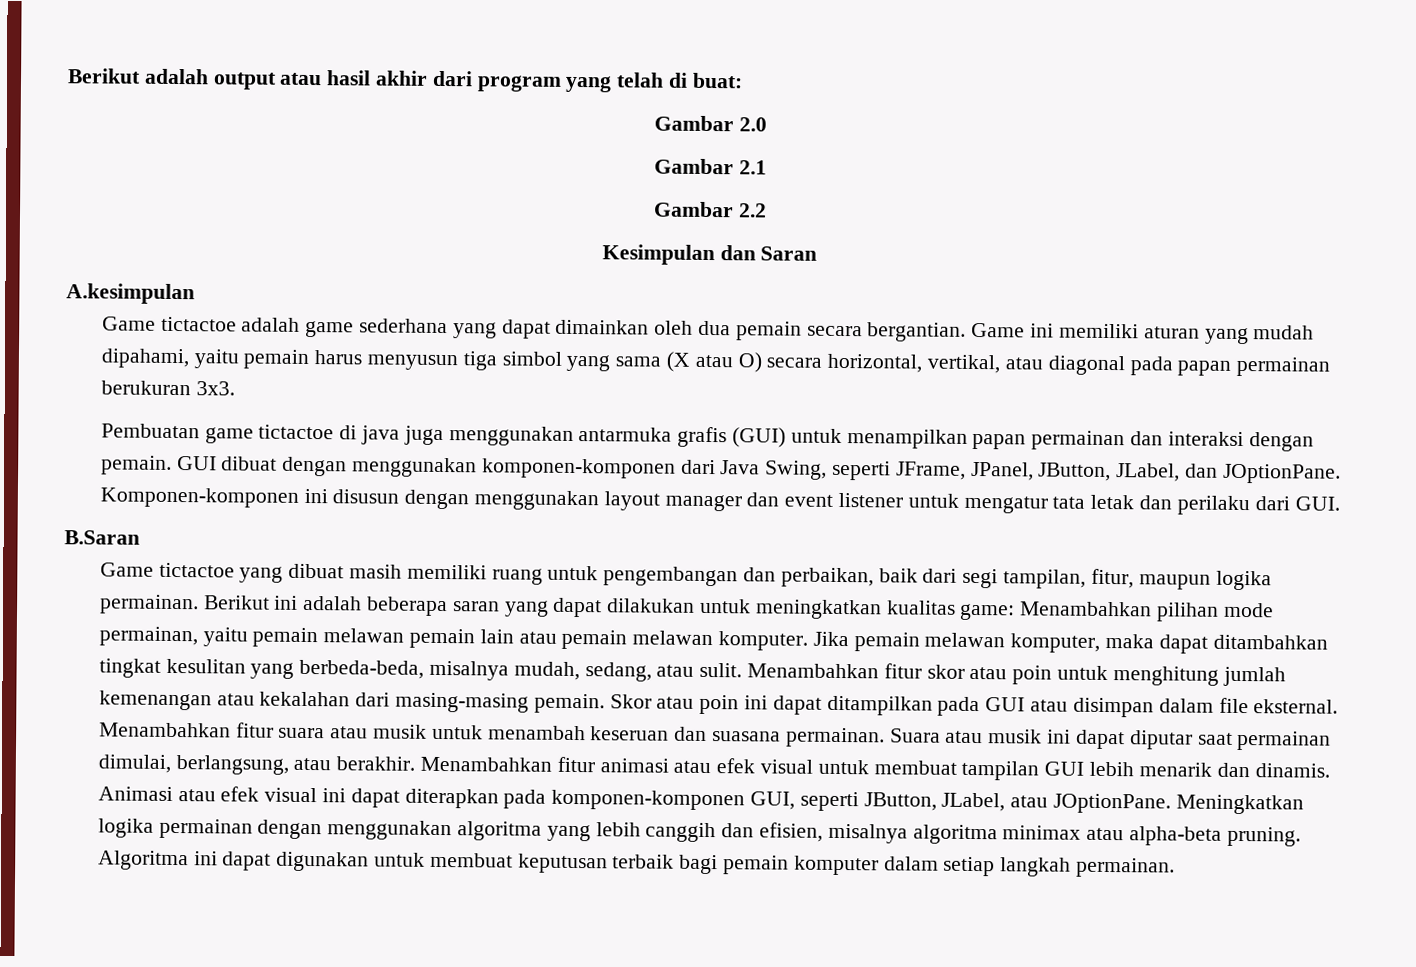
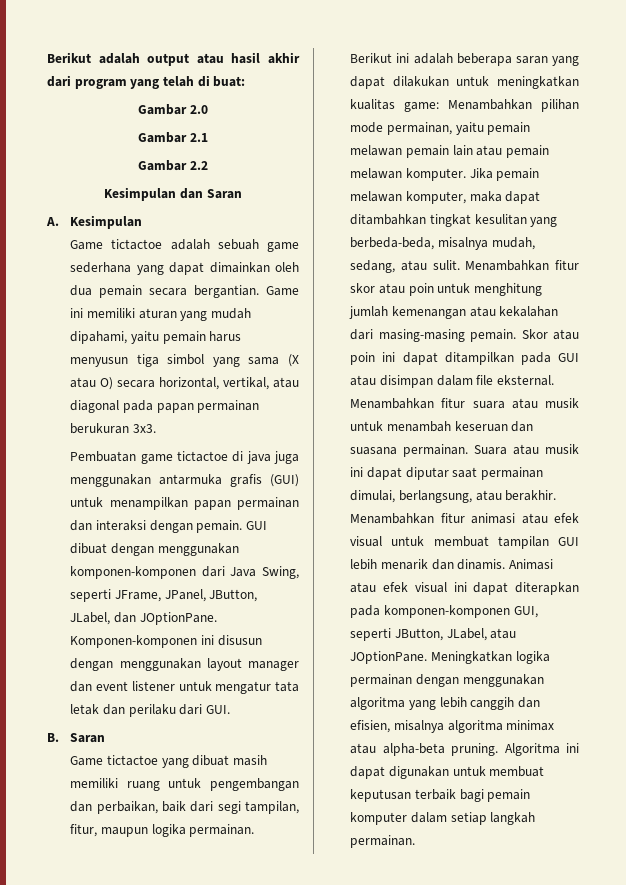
- A.kesimpulan
+ A. Kesimpulan
- Game tictactoe adalah game sederhana yang dapat dimainkan oleh dua pemain secara bergantian.
+ Game tictactoe adalah sebuah game sederhana yang dapat dimainkan oleh dua pemain secara bergantian.
- B.Saran
+ B. Saran

